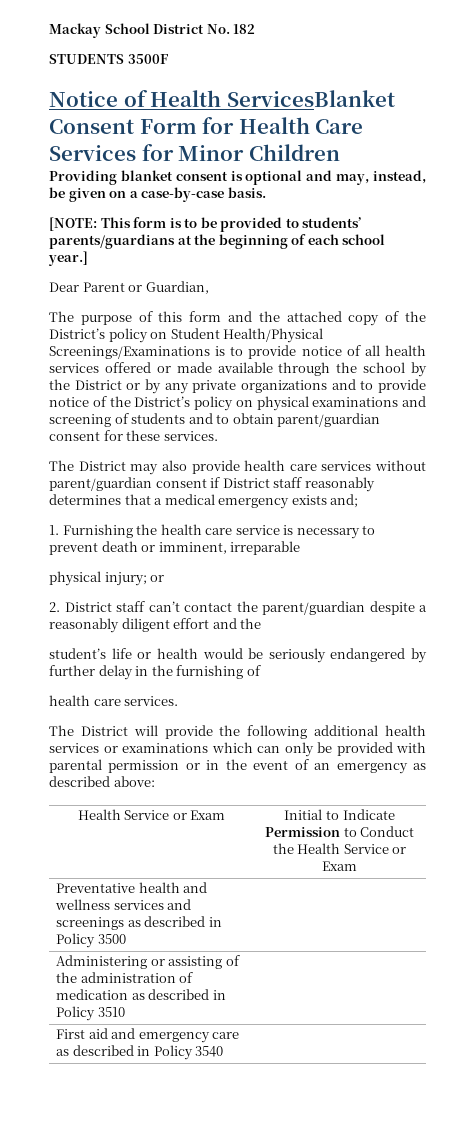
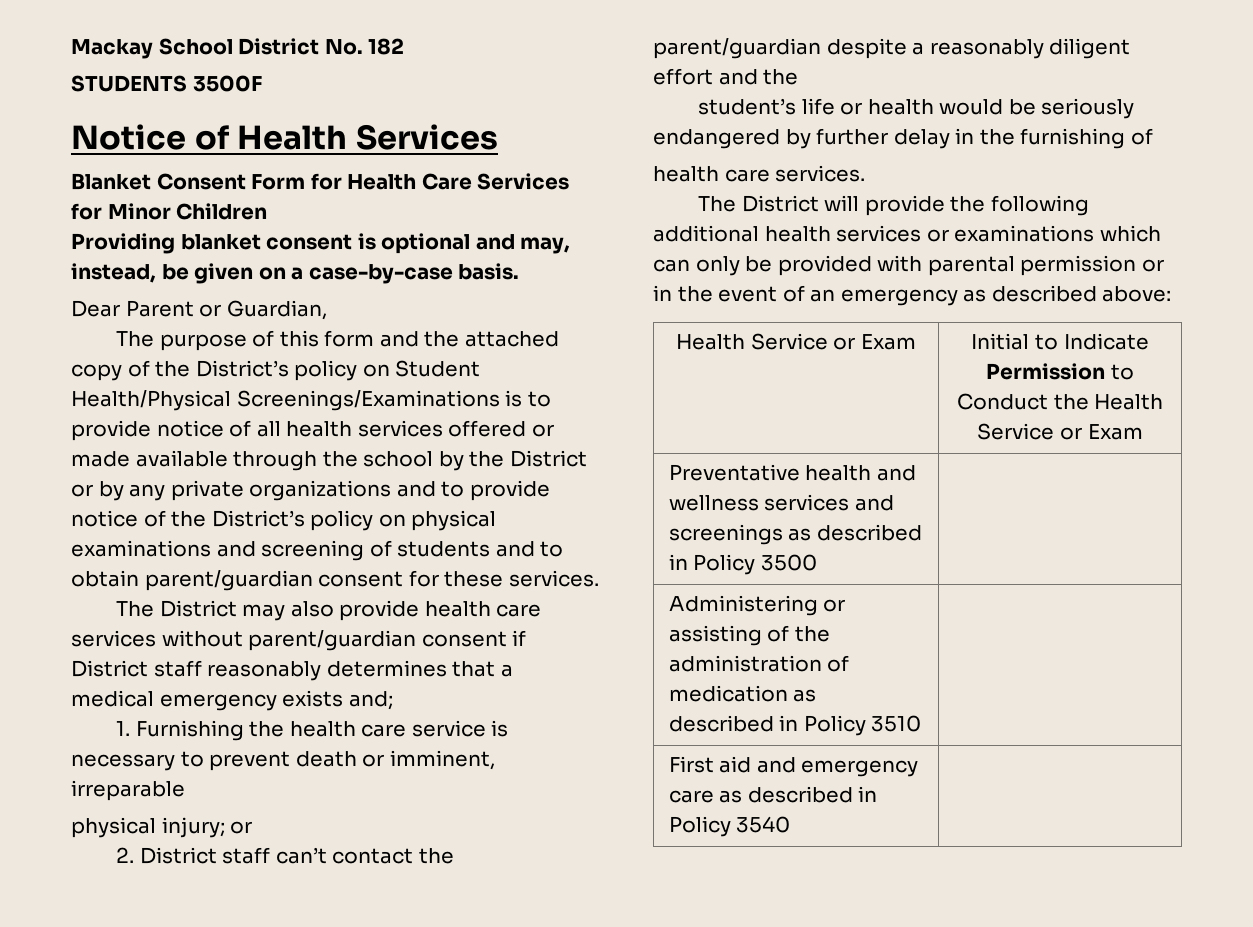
- Notice of Health ServicesBlanket Consent Form for Health Care Services for Minor Children
+ Notice of Health Services
+ Blanket Consent Form for Health Care Services for Minor Children
- [NOTE: This form is to be provided to students’ parents/guardians at the beginning of each school year.]

